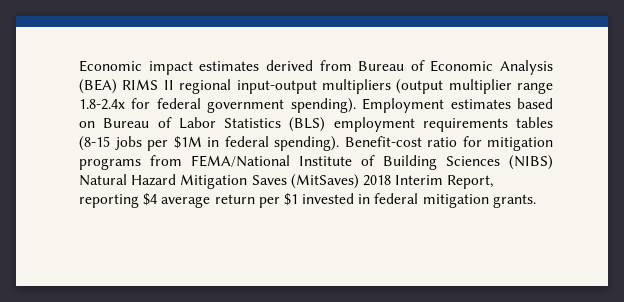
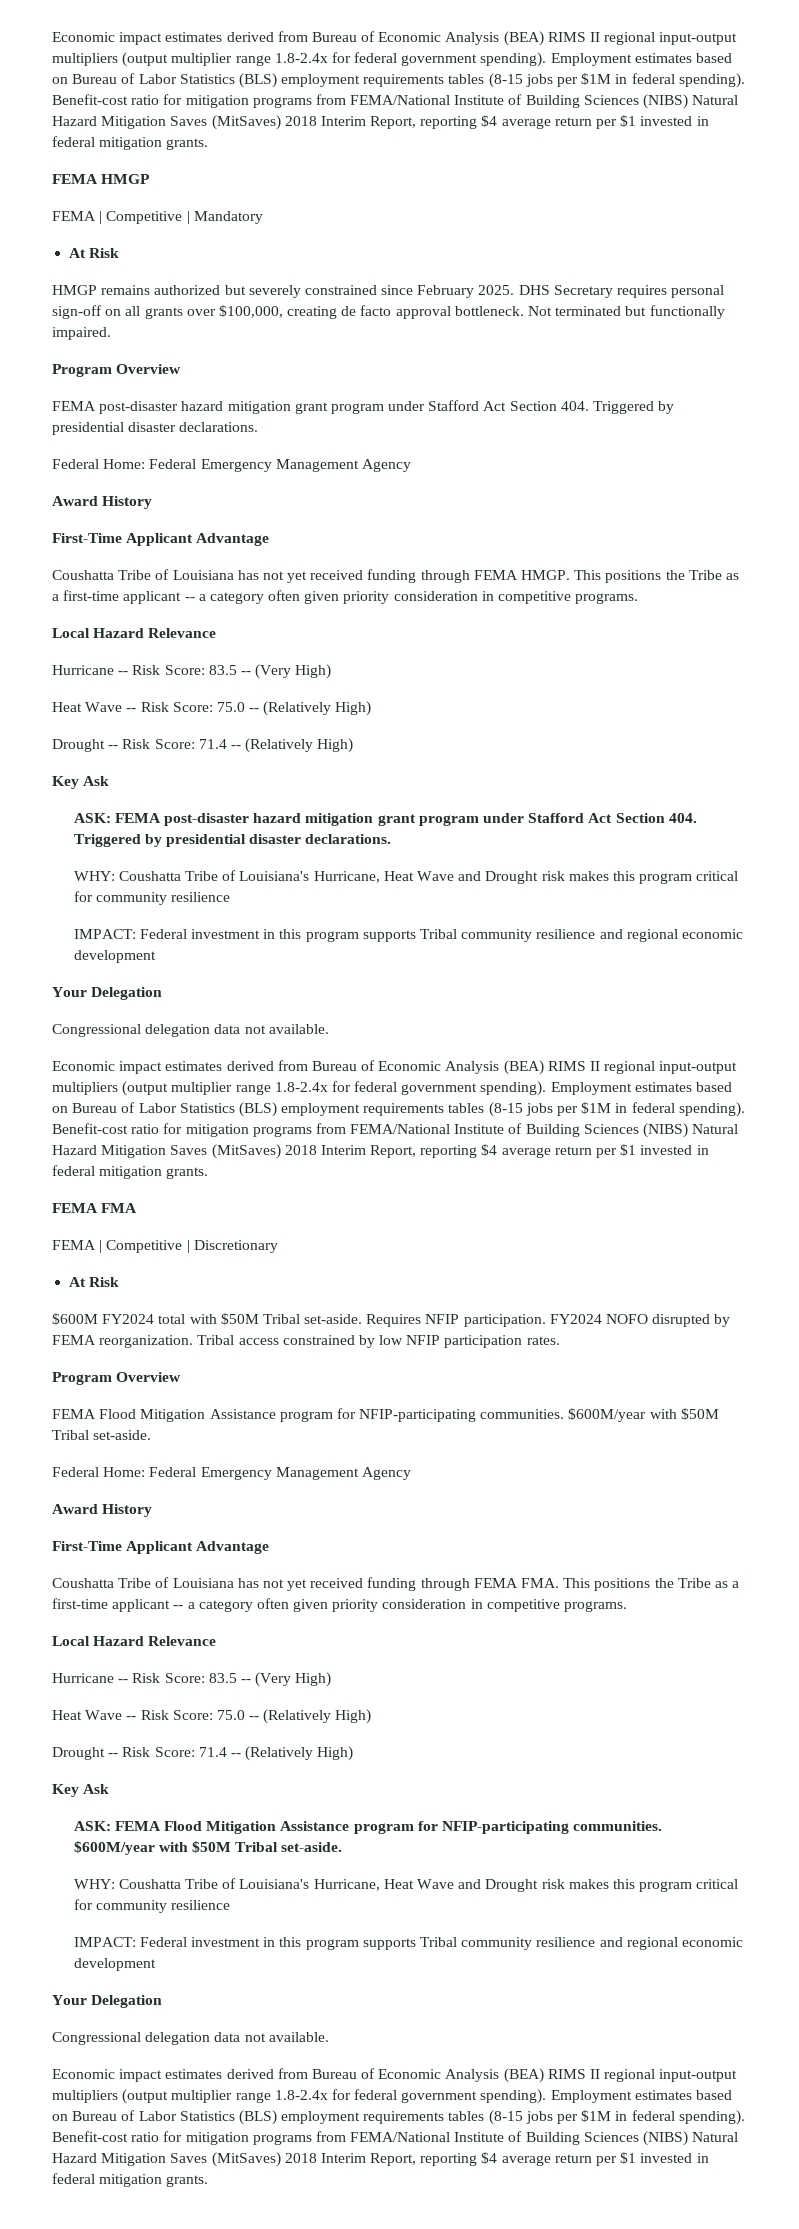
+ FEMA HMGP
+ FEMA | Competitive | Mandatory
+ At Risk
+ HMGP remains authorized but severely constrained since February 2025. DHS Secretary requires personal sign-off on all grants over $100,000, creating de facto approval bottleneck. Not terminated but functionally impaired.
+ Program Overview
+ FEMA post-disaster hazard mitigation grant program under Stafford Act Section 404. Triggered by presidential disaster declarations.
+ Federal Home: Federal Emergency Management Agency
+ Award History
+ First-Time Applicant Advantage
+ Coushatta Tribe of Louisiana has not yet received funding through FEMA HMGP. This positions the Tribe as a first-time applicant -- a category often given priority consideration in competitive programs.
+ Local Hazard Relevance
+ Hurricane -- Risk Score: 83.5 -- (Very High)
+ Heat Wave -- Risk Score: 75.0 -- (Relatively High)
+ Drought -- Risk Score: 71.4 -- (Relatively High)
+ Key Ask
+ ASK: FEMA post-disaster hazard mitigation grant program under Stafford Act Section 404. Triggered by presidential disaster declarations.
+ WHY: Coushatta Tribe of Louisiana's Hurricane, Heat Wave and Drought risk makes this program critical for community resilience
+ IMPACT: Federal investment in this program supports Tribal community resilience and regional economic development
+ Your Delegation
+ Congressional delegation data not available.
+ Economic impact estimates derived from Bureau of Economic Analysis (BEA) RIMS II regional input-output multipliers (output multiplier range 1.8-2.4x for federal government spending). Employment estimates based on Bureau of Labor Statistics (BLS) employment requirements tables (8-15 jobs per $1M in federal spending). Benefit-cost ratio for mitigation programs from FEMA/National Institute of Building Sciences (NIBS) Natural Hazard Mitigation Saves (MitSaves) 2018 Interim Report, reporting $4 average return per $1 invested in federal mitigation grants.
+ FEMA FMA
+ FEMA | Competitive | Discretionary
+ At Risk
+ $600M FY2024 total with $50M Tribal set-aside. Requires NFIP participation. FY2024 NOFO disrupted by FEMA reorganization. Tribal access constrained by low NFIP participation rates.
+ Program Overview
+ FEMA Flood Mitigation Assistance program for NFIP-participating communities. $600M/year with $50M Tribal set-aside.
+ Federal Home: Federal Emergency Management Agency
+ Award History
+ First-Time Applicant Advantage
+ Coushatta Tribe of Louisiana has not yet received funding through FEMA FMA. This positions the Tribe as a first-time applicant -- a category often given priority consideration in competitive programs.
+ Local Hazard Relevance
+ Hurricane -- Risk Score: 83.5 -- (Very High)
+ Heat Wave -- Risk Score: 75.0 -- (Relatively High)
+ Drought -- Risk Score: 71.4 -- (Relatively High)
+ Key Ask
+ ASK: FEMA Flood Mitigation Assistance program for NFIP-participating communities. $600M/year with $50M Tribal set-aside.
+ WHY: Coushatta Tribe of Louisiana's Hurricane, Heat Wave and Drought risk makes this program critical for community resilience
+ IMPACT: Federal investment in this program supports Tribal community resilience and regional economic development
+ Your Delegation
+ Congressional delegation data not available.
+ Economic impact estimates derived from Bureau of Economic Analysis (BEA) RIMS II regional input-output multipliers (output multiplier range 1.8-2.4x for federal government spending). Employment estimates based on Bureau of Labor Statistics (BLS) employment requirements tables (8-15 jobs per $1M in federal spending). Benefit-cost ratio for mitigation programs from FEMA/National Institute of Building Sciences (NIBS) Natural Hazard Mitigation Saves (MitSaves) 2018 Interim Report, reporting $4 average return per $1 invested in federal mitigation grants.

